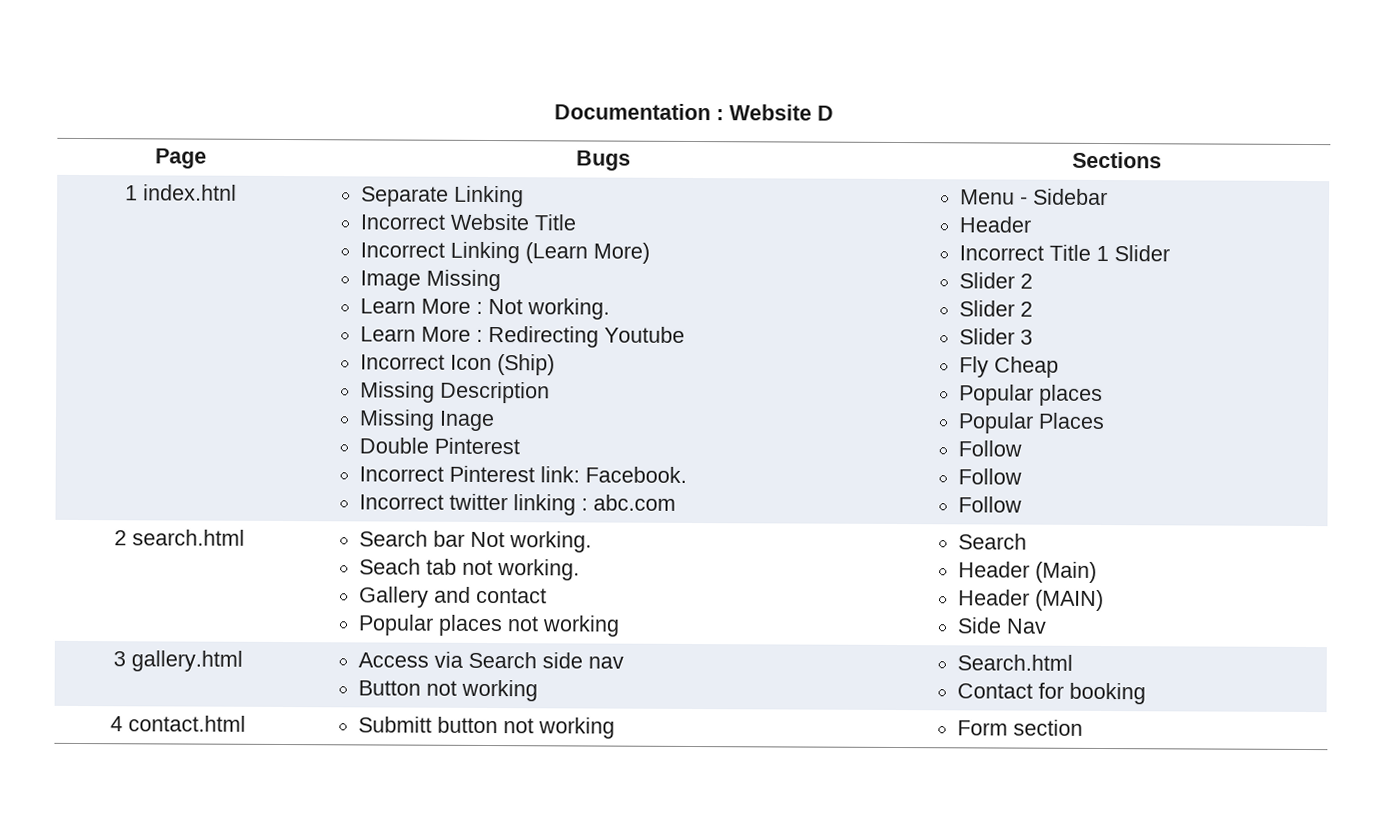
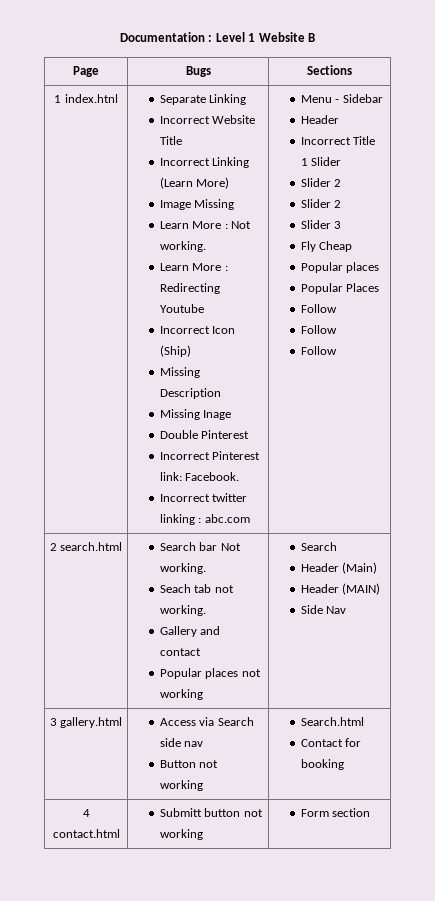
- Documentation : Website D
+ Documentation : Level 1 Website B

